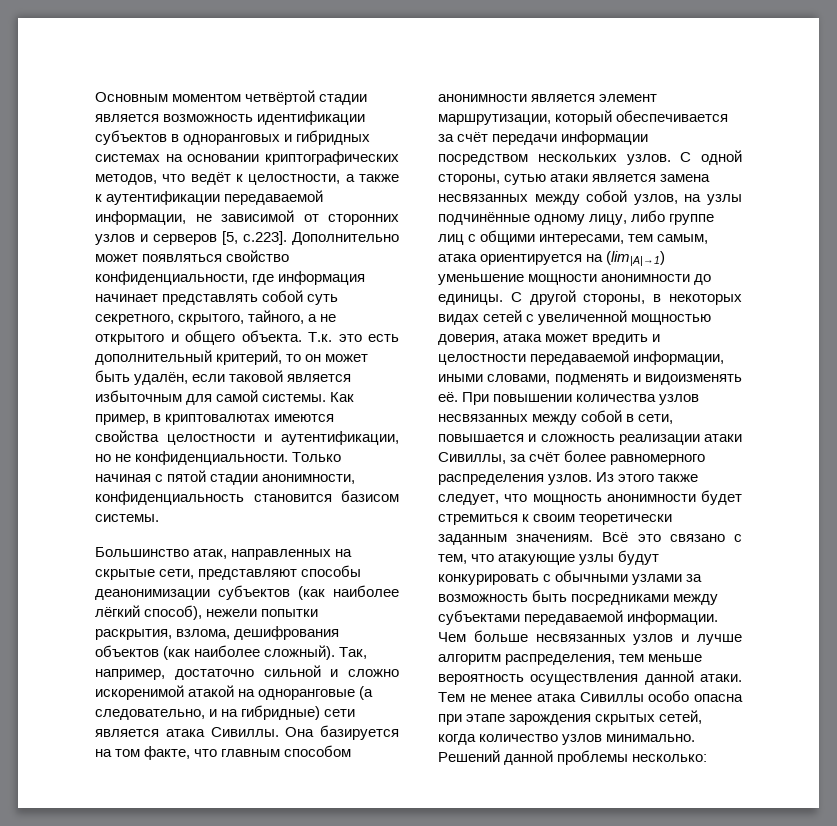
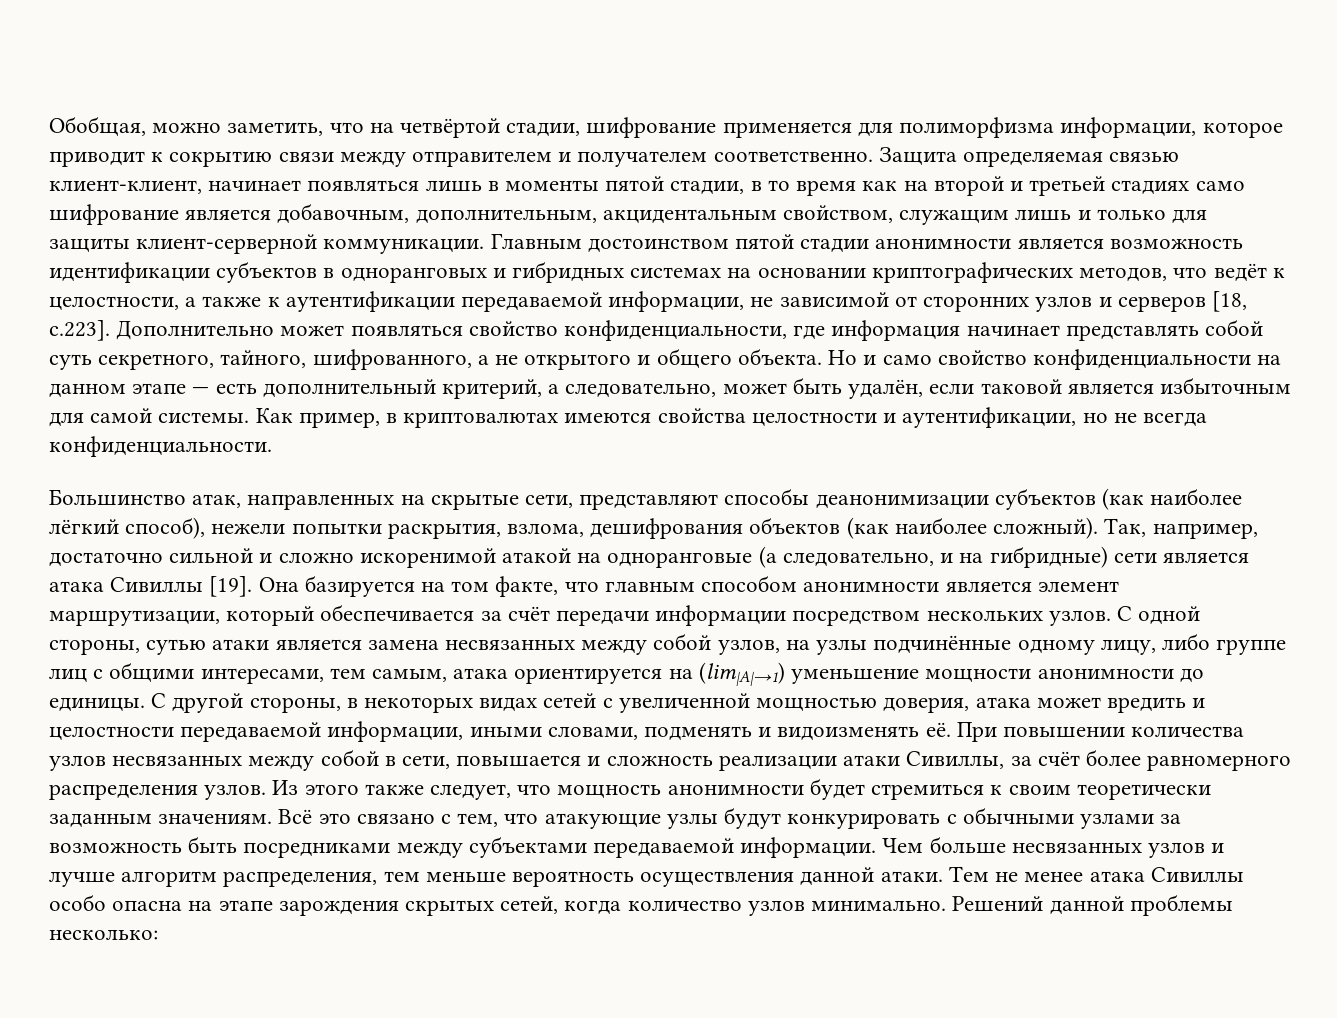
- Основным моментом четвёртой стадии является возможность идентификации субъектов в одноранговых и гибридных системах на основании криптографических методов, что ведёт к целостности, а также к аутентификации передаваемой информации, не зависимой от сторонних узлов и серверов [5, с.223]. Дополнительно может появляться свойство конфиденциальности, где информация начинает представлять собой суть секретного, скрытого, тайного, а не открытого и общего объекта.
+ Обобщая, можно заметить, что на четвёртой стадии, шифрование применяется для полиморфизма информации, которое приводит к сокрытию связи между отправителем и получателем соответственно. Защита определяемая связью клиент-клиент, начинает появляться лишь в моменты пятой стадии, в то время как на второй и третьей стадиях само шифрование является добавочным, дополнительным, акцидентальным свойством, служащим лишь и только для защиты клиент-серверной коммуникации. Главным достоинством пятой стадии анонимности является возможность идентификации субъектов в одноранговых и гибридных системах на основании криптографических методов, что ведёт к целостности, а также к аутентификации передаваемой информации, не зависимой от сторонних узлов и серверов [18, с.223]. Дополнительно может появляться свойство конфиденциальности, где информация начинает представлять собой суть секретного, тайного, шифрованного, а не открытого и общего объекта.
- Т.к. это есть дополнительный критерий, то он может быть удалён, если таковой является избыточным для самой системы.
+ Но и само свойство конфиденциальности на данном этапе — есть дополнительный критерий, а следовательно, может быть удалён, если таковой является избыточным для самой системы.
- Как пример, в криптовалютах имеются свойства целостности и аутентификации, но не конфиденциальности. Только начиная с пятой стадии анонимности, конфиденциальность становится базисом системы.
+ Как пример, в криптовалютах имеются свойства целостности и аутентификации, но не всегда конфиденциальности.
- Так, например, достаточно сильной и сложно искоренимой атакой на одноранговые (а следовательно, и на гибридные) сети является атака Сивиллы.
+ Так, например, достаточно сильной и сложно искоренимой атакой на одноранговые (а следовательно, и на гибридные) сети является атака Сивиллы [19].
- Тем не менее атака Сивиллы особо опасна при этапе зарождения скрытых сетей, когда количество узлов минимально.
+ Тем не менее атака Сивиллы особо опасна на этапе зарождения скрытых сетей, когда количество узлов минимально.

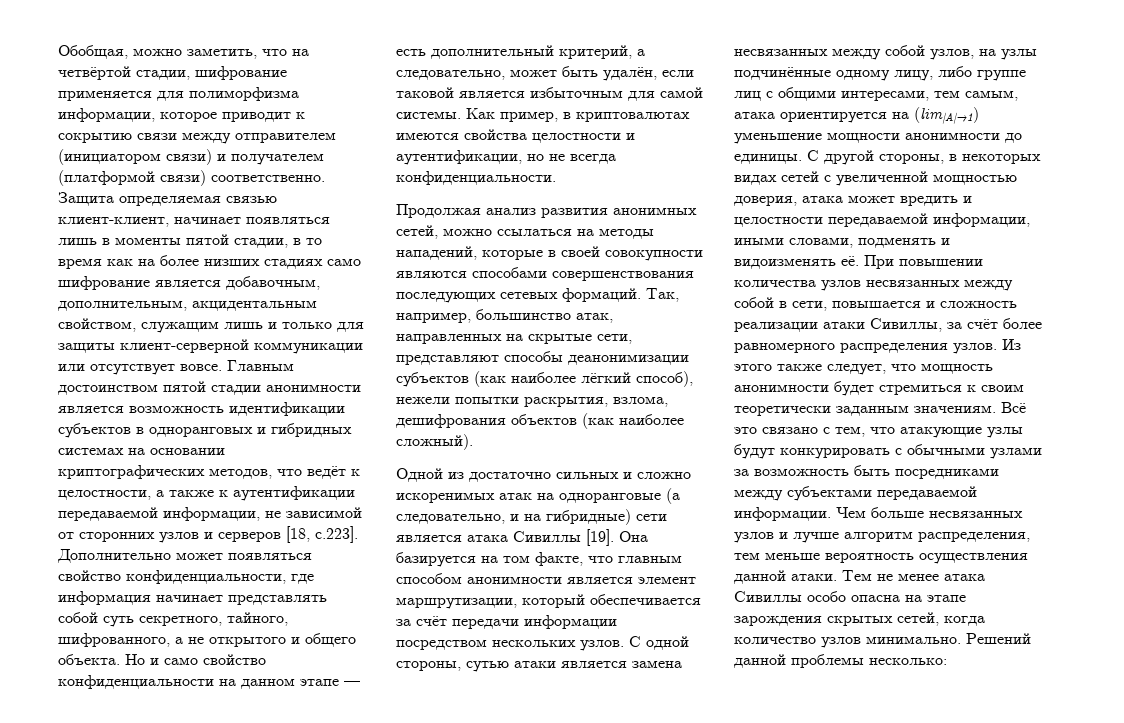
- Обобщая, можно заметить, что на четвёртой стадии, шифрование применяется для полиморфизма информации, которое приводит к сокрытию связи между отправителем и получателем соответственно.
+ Обобщая, можно заметить, что на четвёртой стадии, шифрование применяется для полиморфизма информации, которое приводит к сокрытию связи между отправителем (инициатором связи) и получателем (платформой связи) соответственно.
- Защита определяемая связью клиент-клиент, начинает появляться лишь в моменты пятой стадии, в то время как на второй и третьей стадиях само шифрование является добавочным, дополнительным, акцидентальным свойством, служащим лишь и только для защиты клиент-серверной коммуникации.
+ Защита определяемая связью клиент-клиент, начинает появляться лишь в моменты пятой стадии, в то время как на более низших стадиях само шифрование является добавочным, дополнительным, акцидентальным свойством, служащим лишь и только для защиты клиент-серверной коммуникации или отсутствует вовсе.
- Большинство атак, направленных на скрытые сети, представляют способы деанонимизации субъектов (как наиболее лёгкий способ), нежели попытки раскрытия, взлома, дешифрования объектов (как наиболее сложный). Так, например, достаточно сильной и сложно искоренимой атакой на одноранговые (а следовательно, и на гибридные) сети является атака Сивиллы [19].
+ Продолжая анализ развития анонимных сетей, можно ссылаться на методы нападений, которые в своей совокупности являются способами совершенствования последующих сетевых формаций. Так, например, большинство атак, направленных на скрытые сети, представляют способы деанонимизации субъектов (как наиболее лёгкий способ), нежели попытки раскрытия, взлома, дешифрования объектов (как наиболее сложный).
+ Одной из достаточно сильных и сложно искоренимых атак на одноранговые (а следовательно, и на гибридные) сети является атака Сивиллы [19].

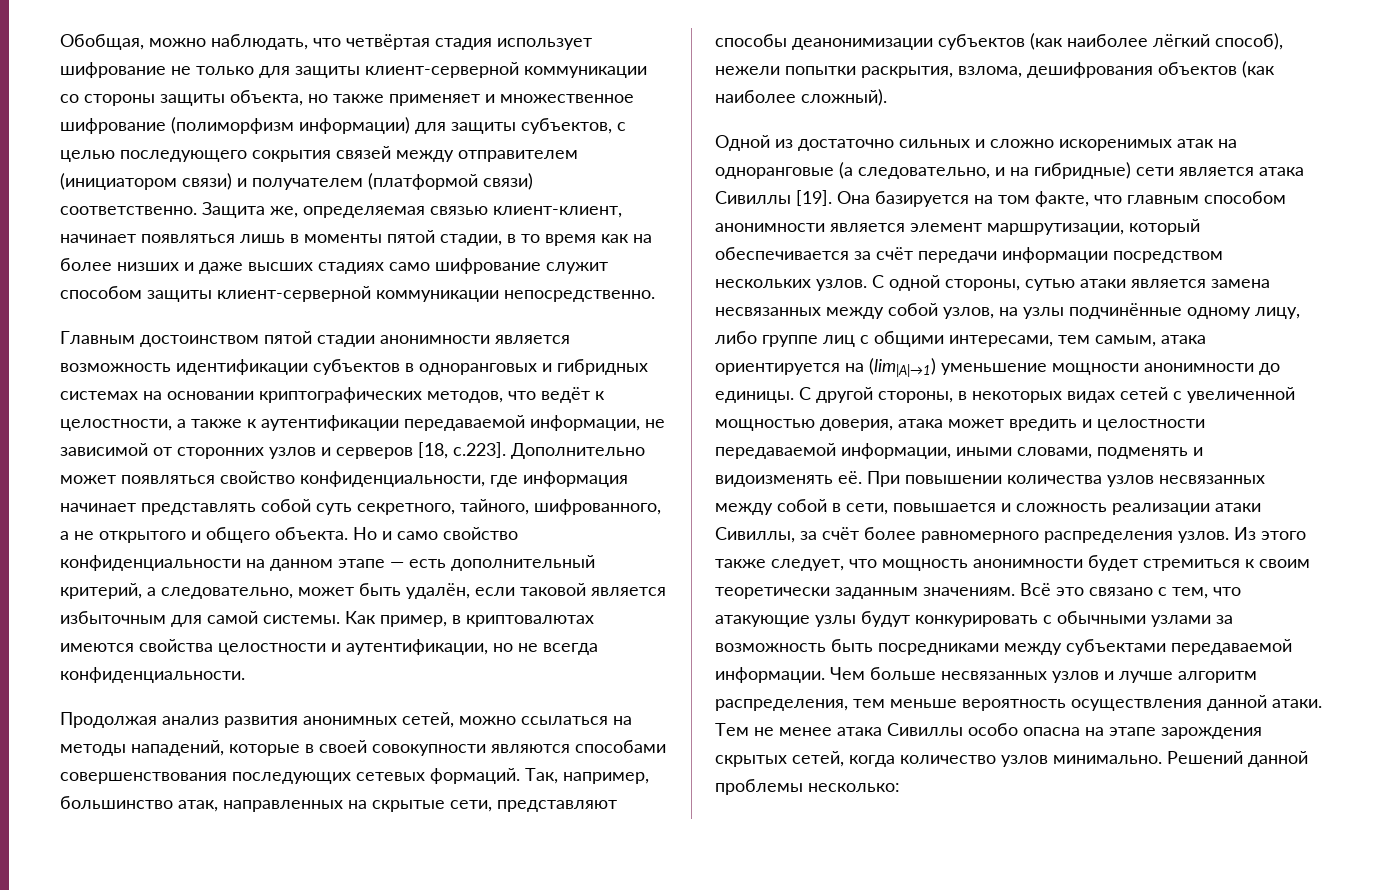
- Обобщая, можно заметить, что на четвёртой стадии, шифрование применяется для полиморфизма информации, которое приводит к сокрытию связи между отправителем (инициатором связи) и получателем (платформой связи) соответственно.
+ Обобщая, можно наблюдать, что четвёртая стадия использует шифрование не только для защиты клиент-серверной коммуникации со стороны защиты объекта, но также применяет и множественное шифрование (полиморфизм информации) для защиты субъектов, с целью последующего сокрытия связей между отправителем (инициатором связи) и получателем (платформой связи) соответственно.
- Защита определяемая связью клиент-клиент, начинает появляться лишь в моменты пятой стадии, в то время как на более низших стадиях само шифрование является добавочным, дополнительным, акцидентальным свойством, служащим лишь и только для защиты клиент-серверной коммуникации или отсутствует вовсе. Главным достоинством пятой стадии анонимности является возможность идентификации субъектов в одноранговых и гибридных системах на основании криптографических методов, что ведёт к целостности, а также к аутентификации передаваемой информации, не зависимой от сторонних узлов и серверов [18, с.223]. Дополнительно может появляться свойство конфиденциальности, где информация начинает представлять собой суть секретного, тайного, шифрованного, а не открытого и общего объекта.
+ Защита же, определяемая связью клиент-клиент, начинает появляться лишь в моменты пятой стадии, в то время как на более низших и даже высших стадиях само шифрование служит способом защиты клиент-серверной коммуникации непосредственно.
+ Главным достоинством пятой стадии анонимности является возможность идентификации субъектов в одноранговых и гибридных системах на основании криптографических методов, что ведёт к целостности, а также к аутентификации передаваемой информации, не зависимой от сторонних узлов и серверов [18, с.223]. Дополнительно может появляться свойство конфиденциальности, где информация начинает представлять собой суть секретного, тайного, шифрованного, а не открытого и общего объекта.

